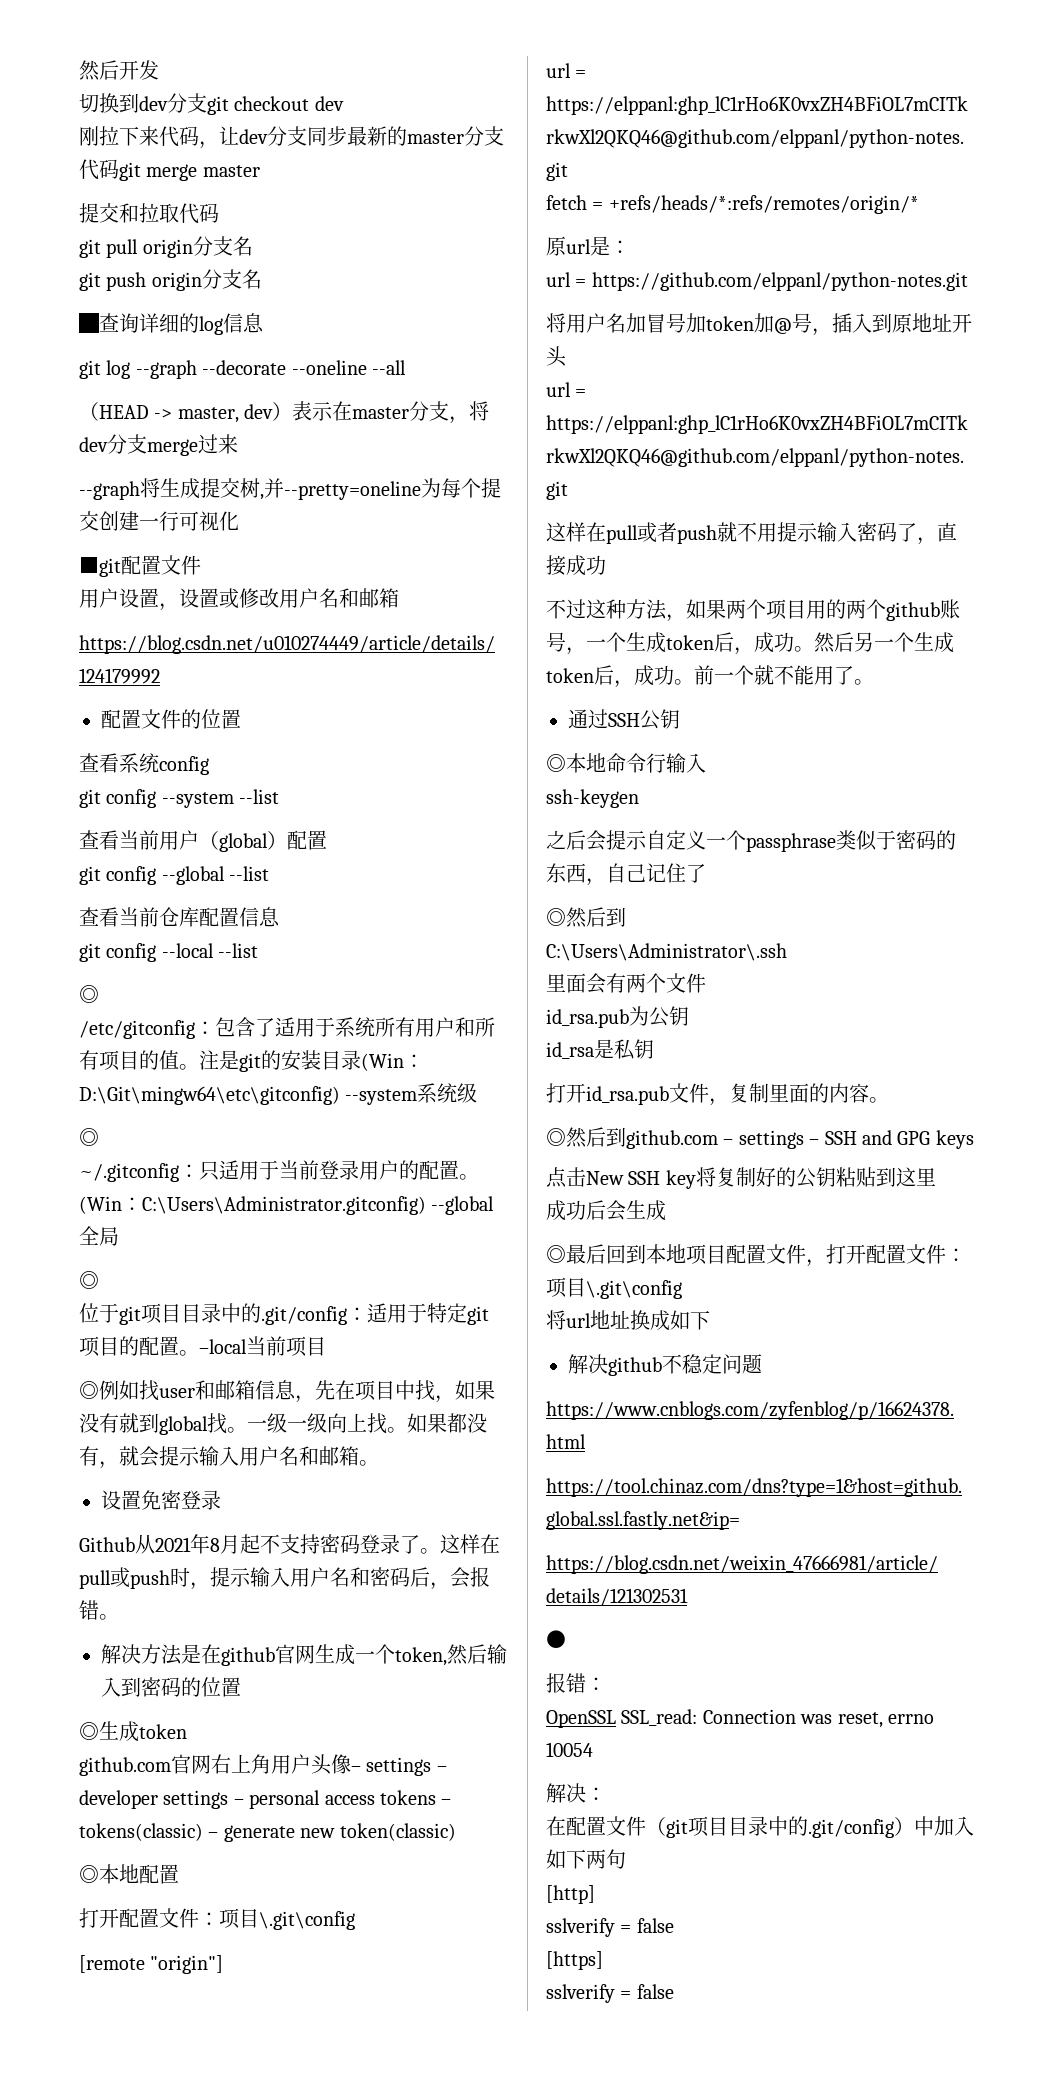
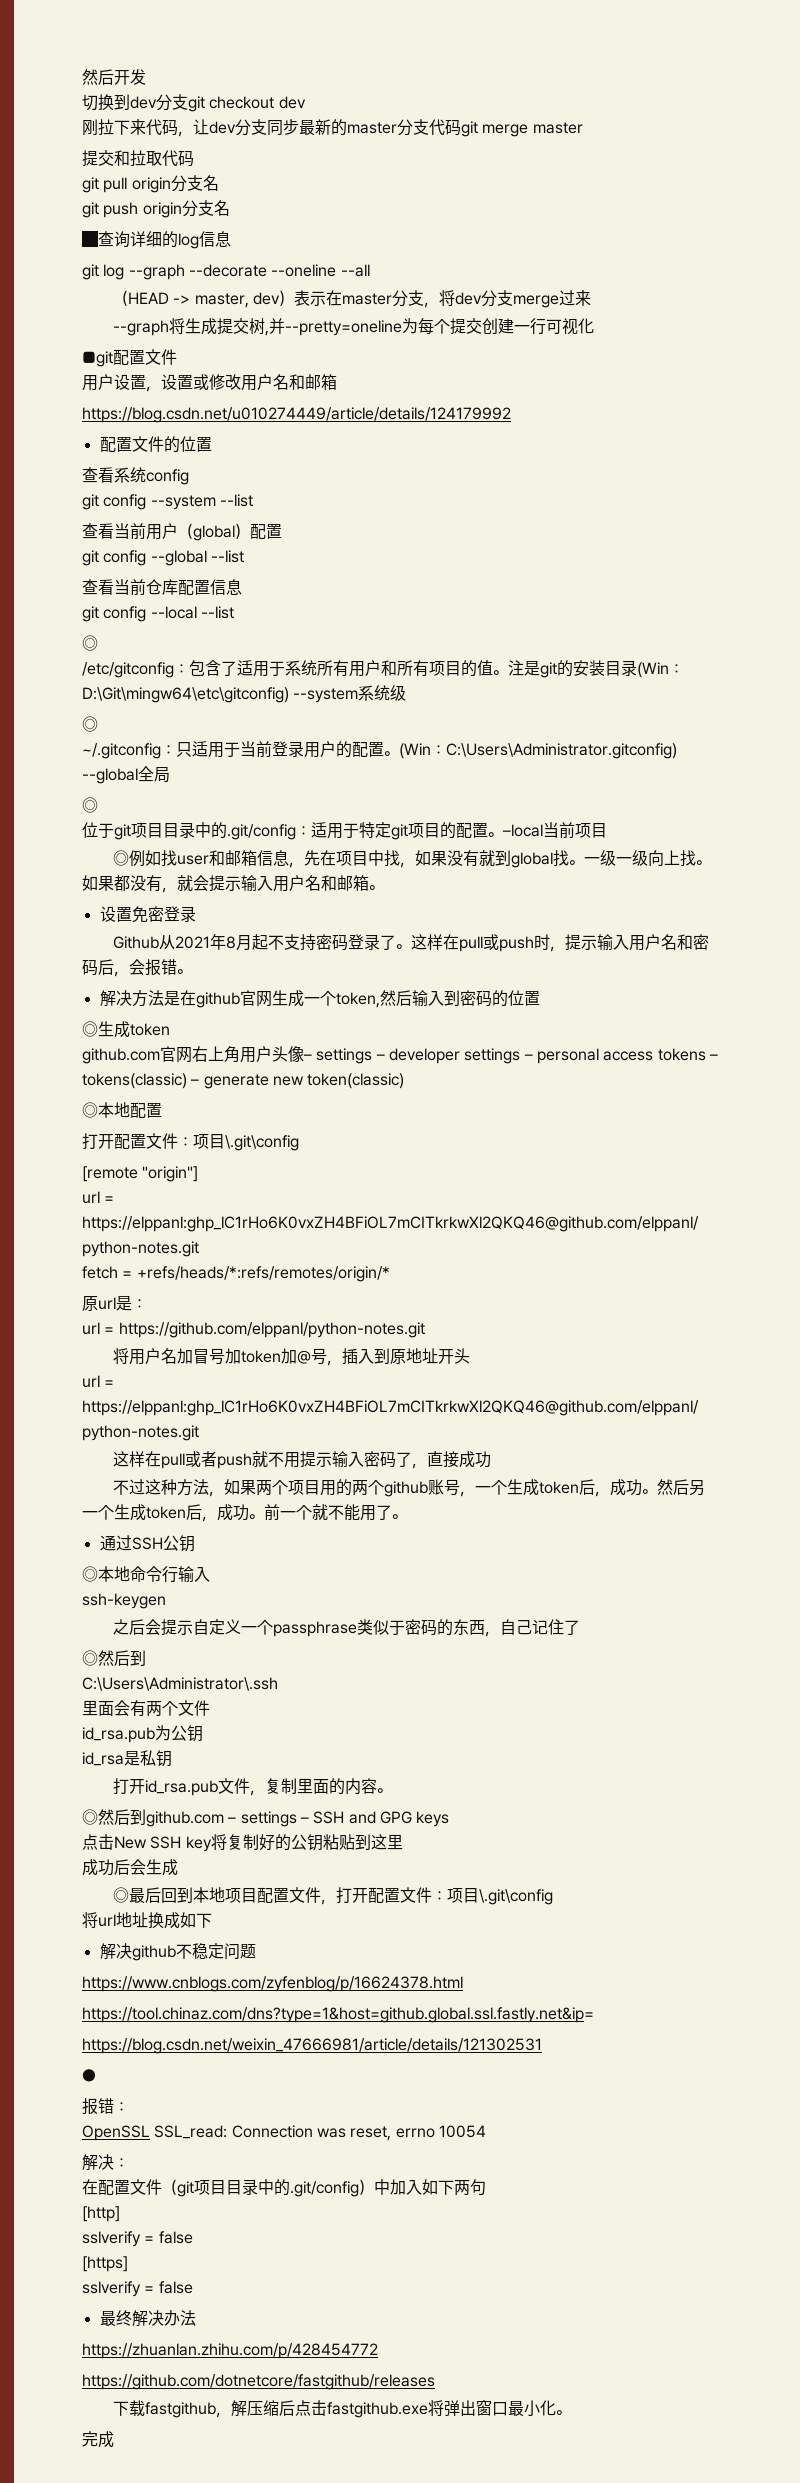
+ 最终解决办法
+ https://zhuanlan.zhihu.com/p/428454772
+ https://github.com/dotnetcore/fastgithub/releases
+ 下载fastgithub，解压缩后点击fastgithub.exe将弹出窗口最小化。
+ 完成

